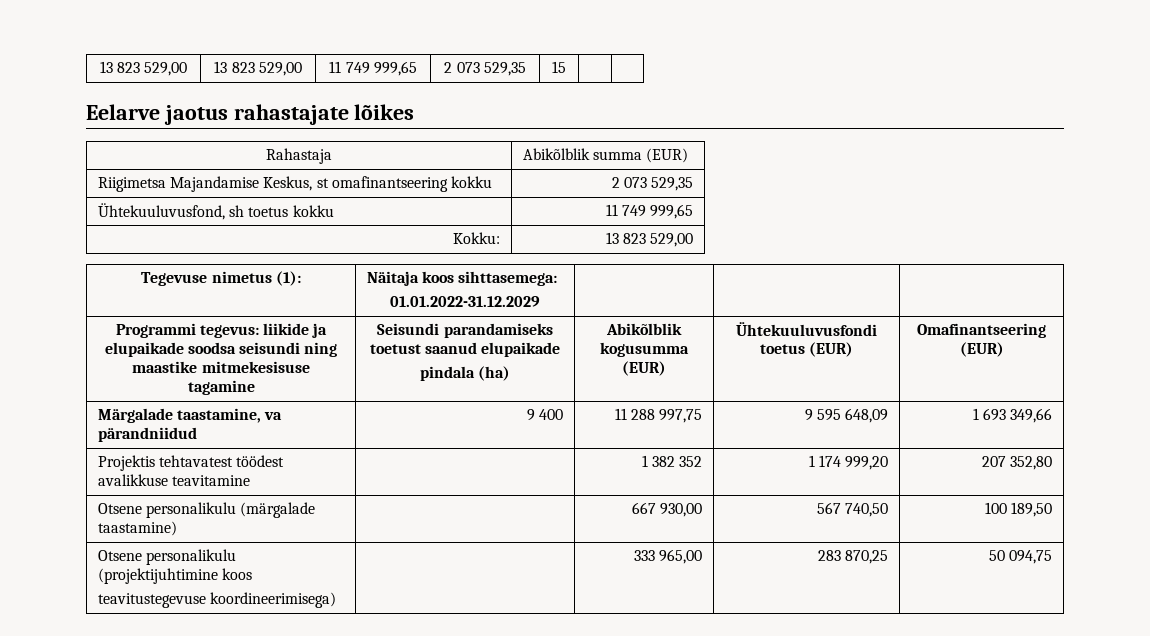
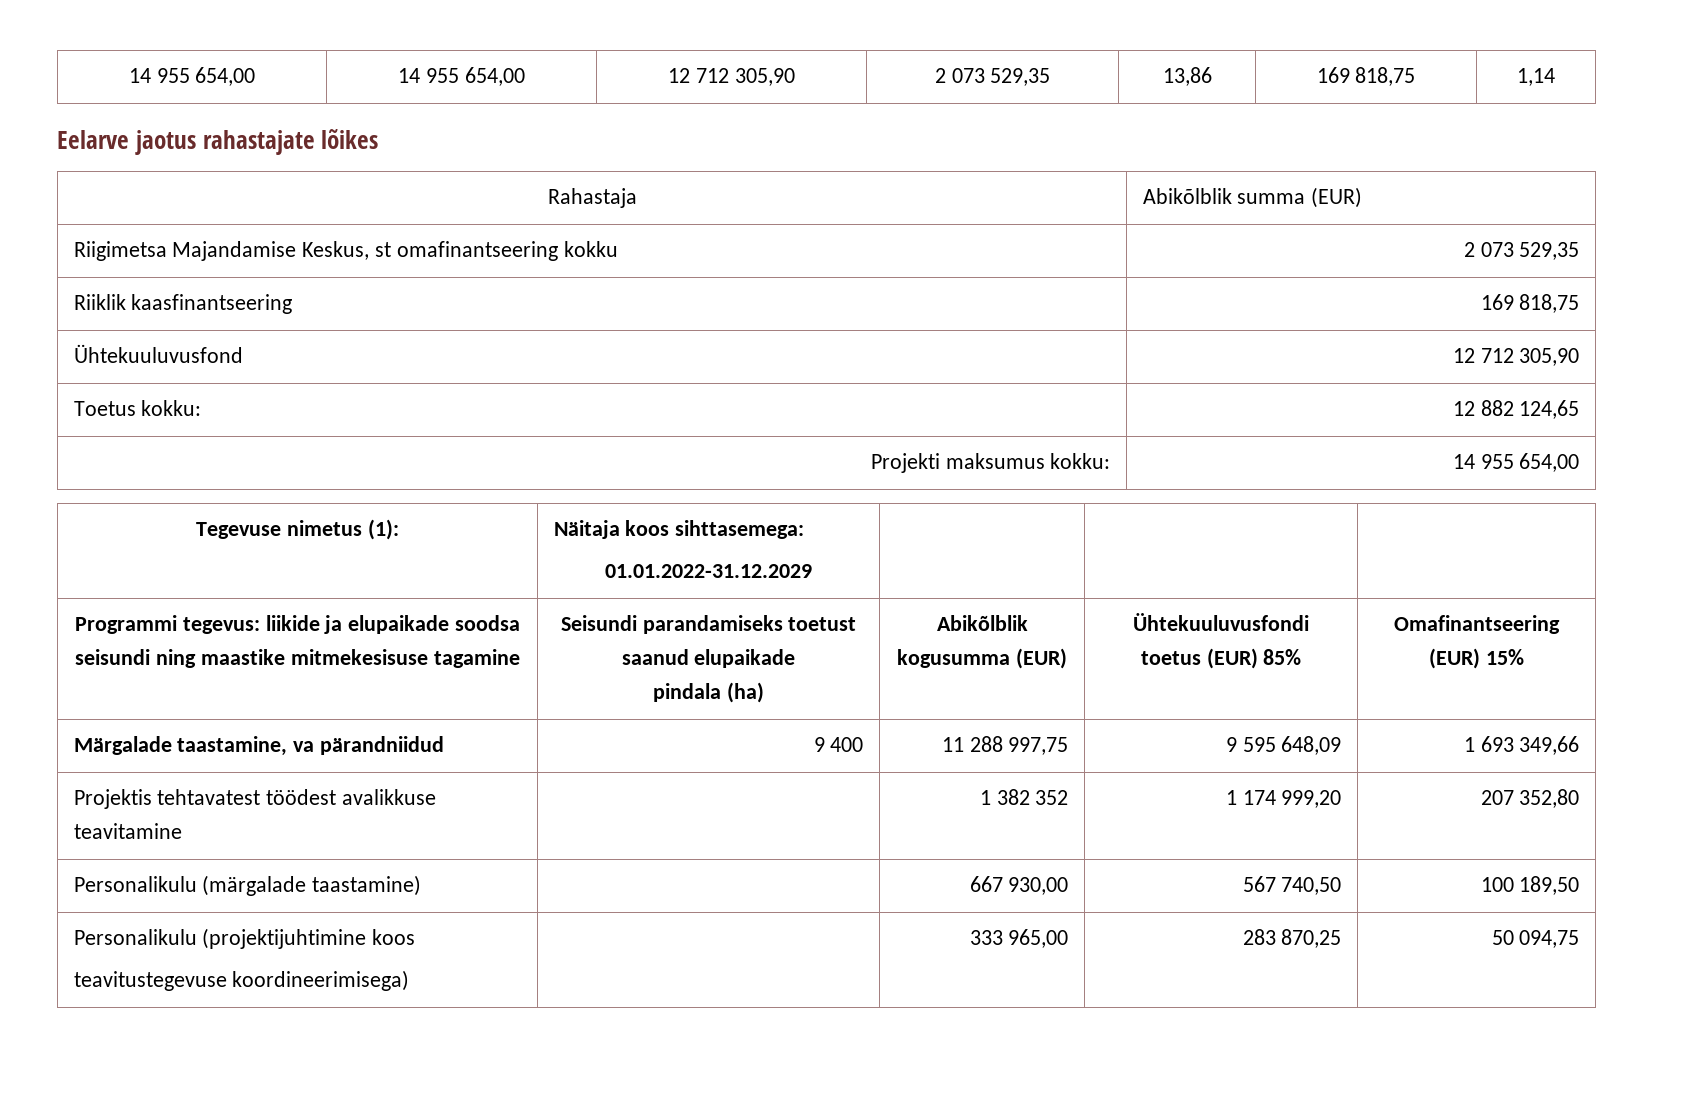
- 13 823 529,00 | 13 823 529,00 | 11 749 999,65 | 2 073 529,35 | 15 | |
+ 14 955 654,00 | 14 955 654,00 | 12 712 305,90 | 2 073 529,35 | 13,86 | 169 818,75 | 1,14
- Ühtekuuluvusfond, sh toetus kokku | 11 749 999,65
- Kokku: | 13 823 529,00
+ Riiklik kaasfinantseering | 169 818,75
+ Ühtekuuluvusfond | 12 712 305,90
+ Toetus kokku: | 12 882 124,65
+ Projekti maksumus kokku: | 14 955 654,00
  Programmi tegevus: liikide ja elupaikade soodsa seisundi ning maastike mitmekesisuse tagamine | Seisundi parandamiseks toetust saanud elupaikade
- pindala (ha) | Abikõlblik kogusumma (EUR) | Ühtekuuluvusfondi toetus (EUR) | Omafinantseering (EUR)
+ pindala (ha) | Abikõlblik kogusumma (EUR) | Ühtekuuluvusfondi toetus (EUR) 85% | Omafinantseering (EUR) 15%
- Otsene personalikulu (märgalade taastamine) | | 667 930,00 | 567 740,50 | 100 189,50
+ Personalikulu (märgalade taastamine) | | 667 930,00 | 567 740,50 | 100 189,50
- Otsene personalikulu (projektijuhtimine koos
+ Personalikulu (projektijuhtimine koos

